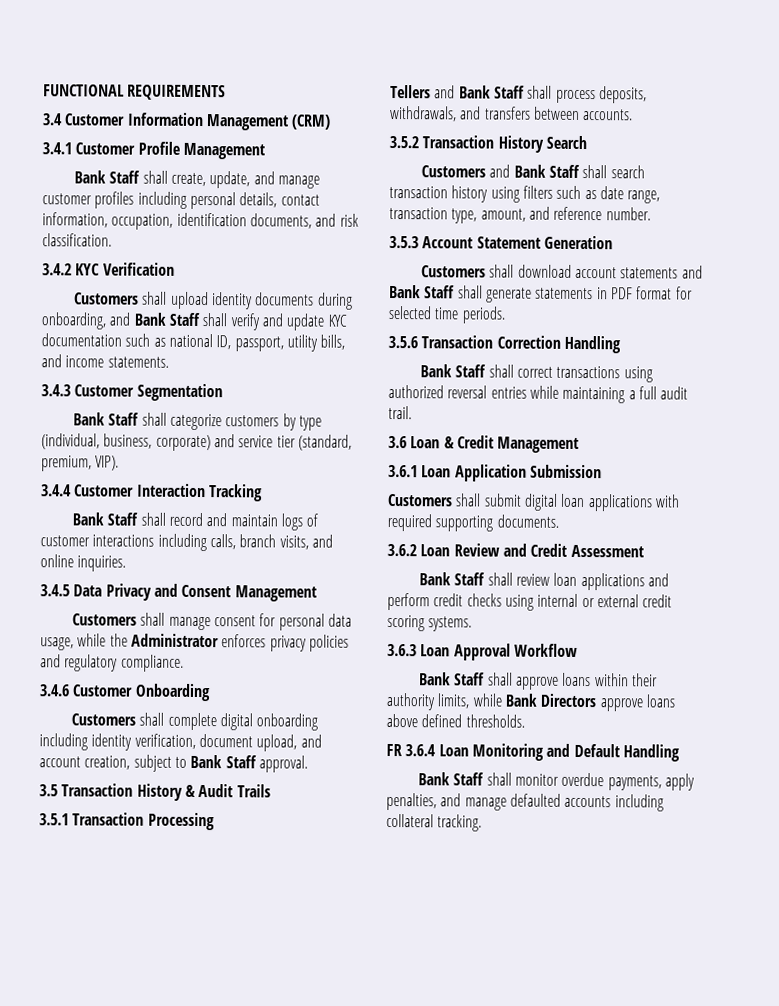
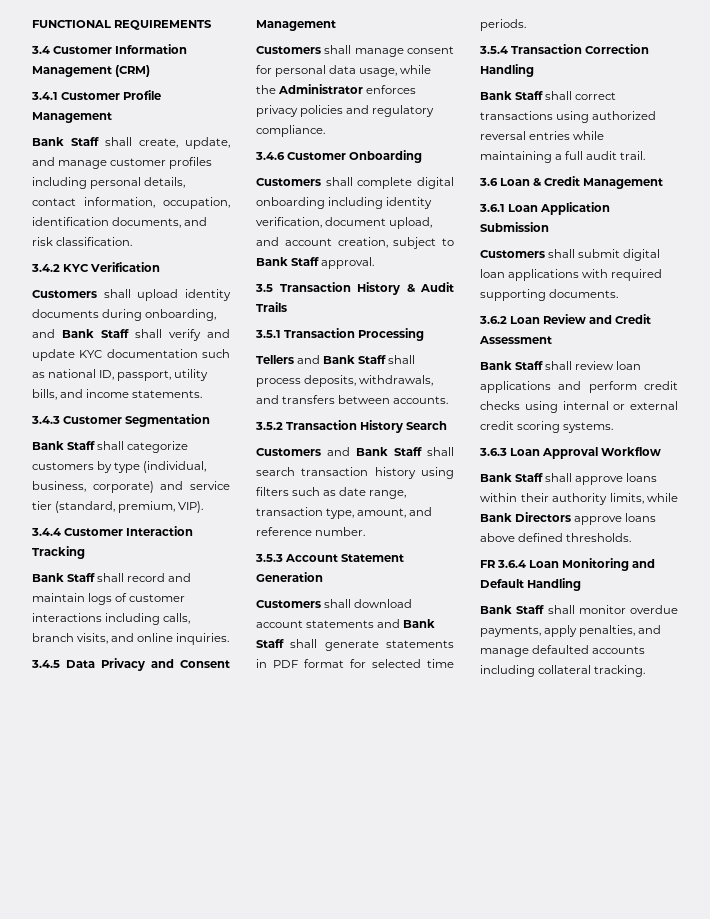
- 3.5.6 Transaction Correction Handling
+ 3.5.4 Transaction Correction Handling

